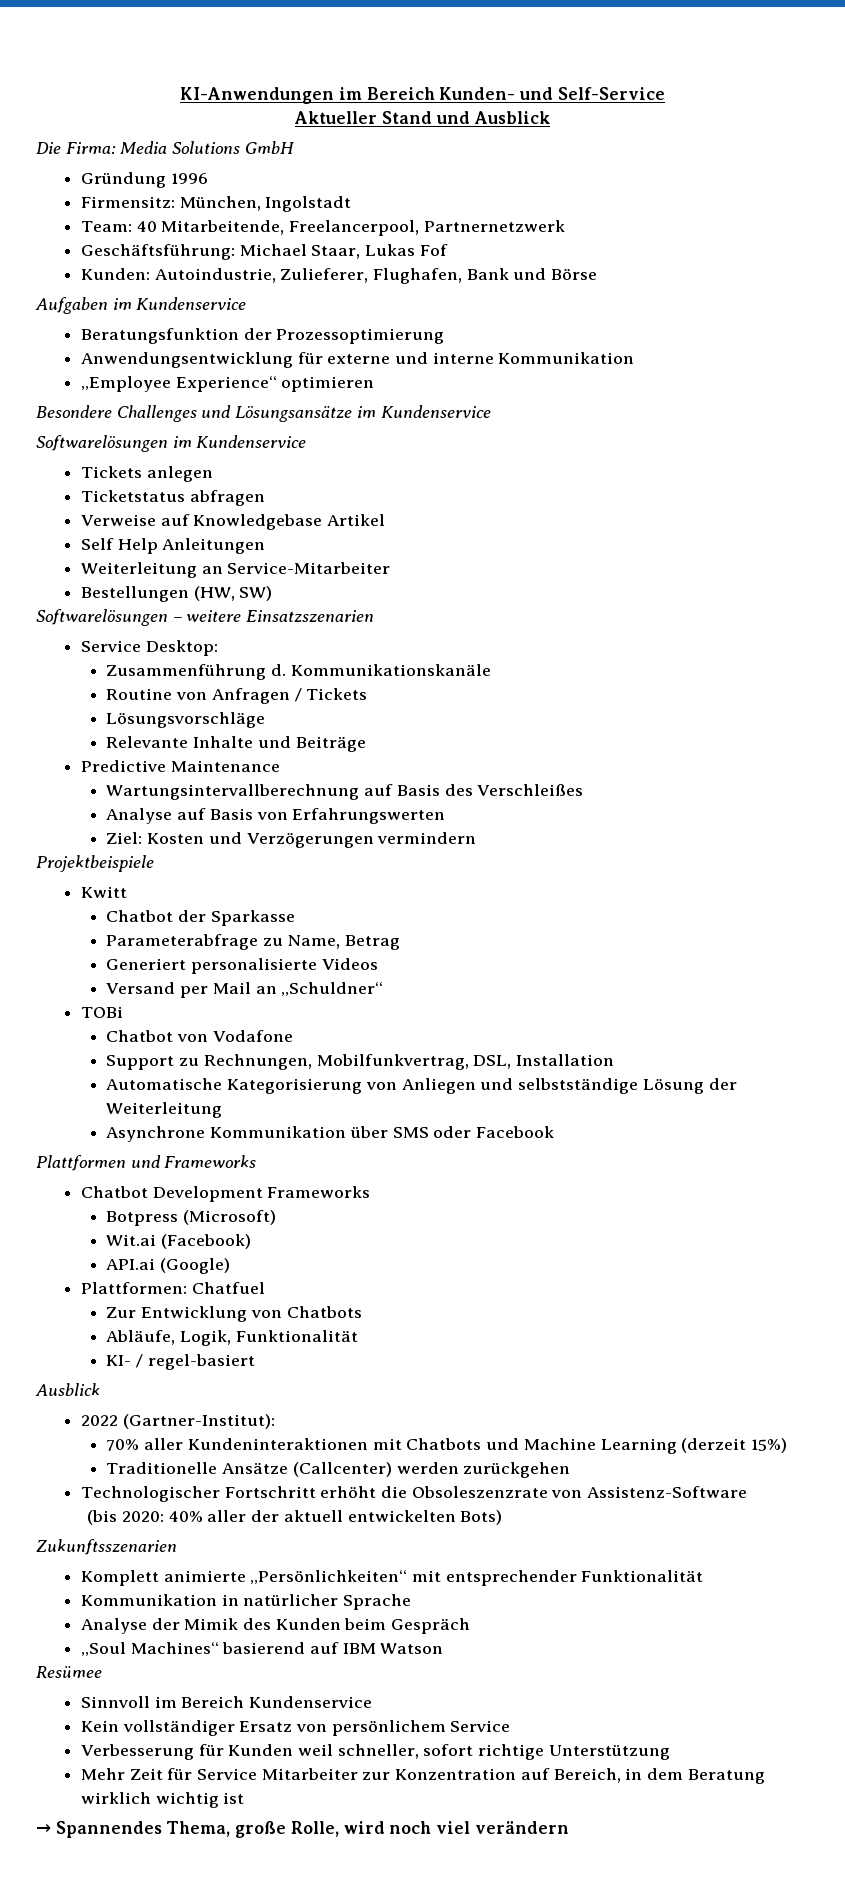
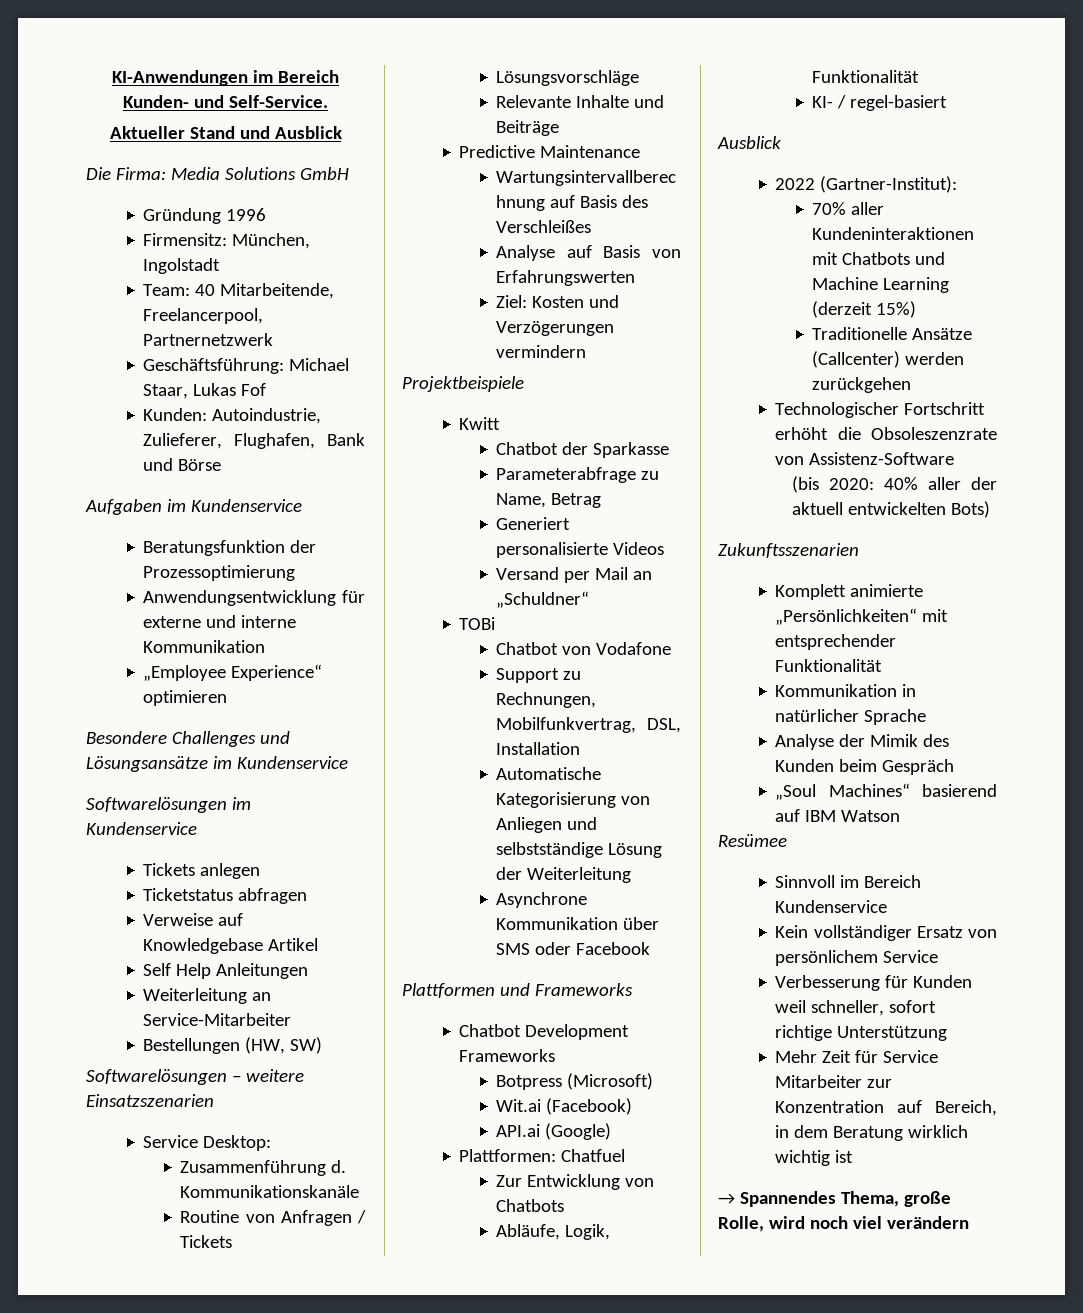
- KI-Anwendungen im Bereich Kunden- und Self-Service
+ KI-Anwendungen im Bereich Kunden- und Self-Service.

